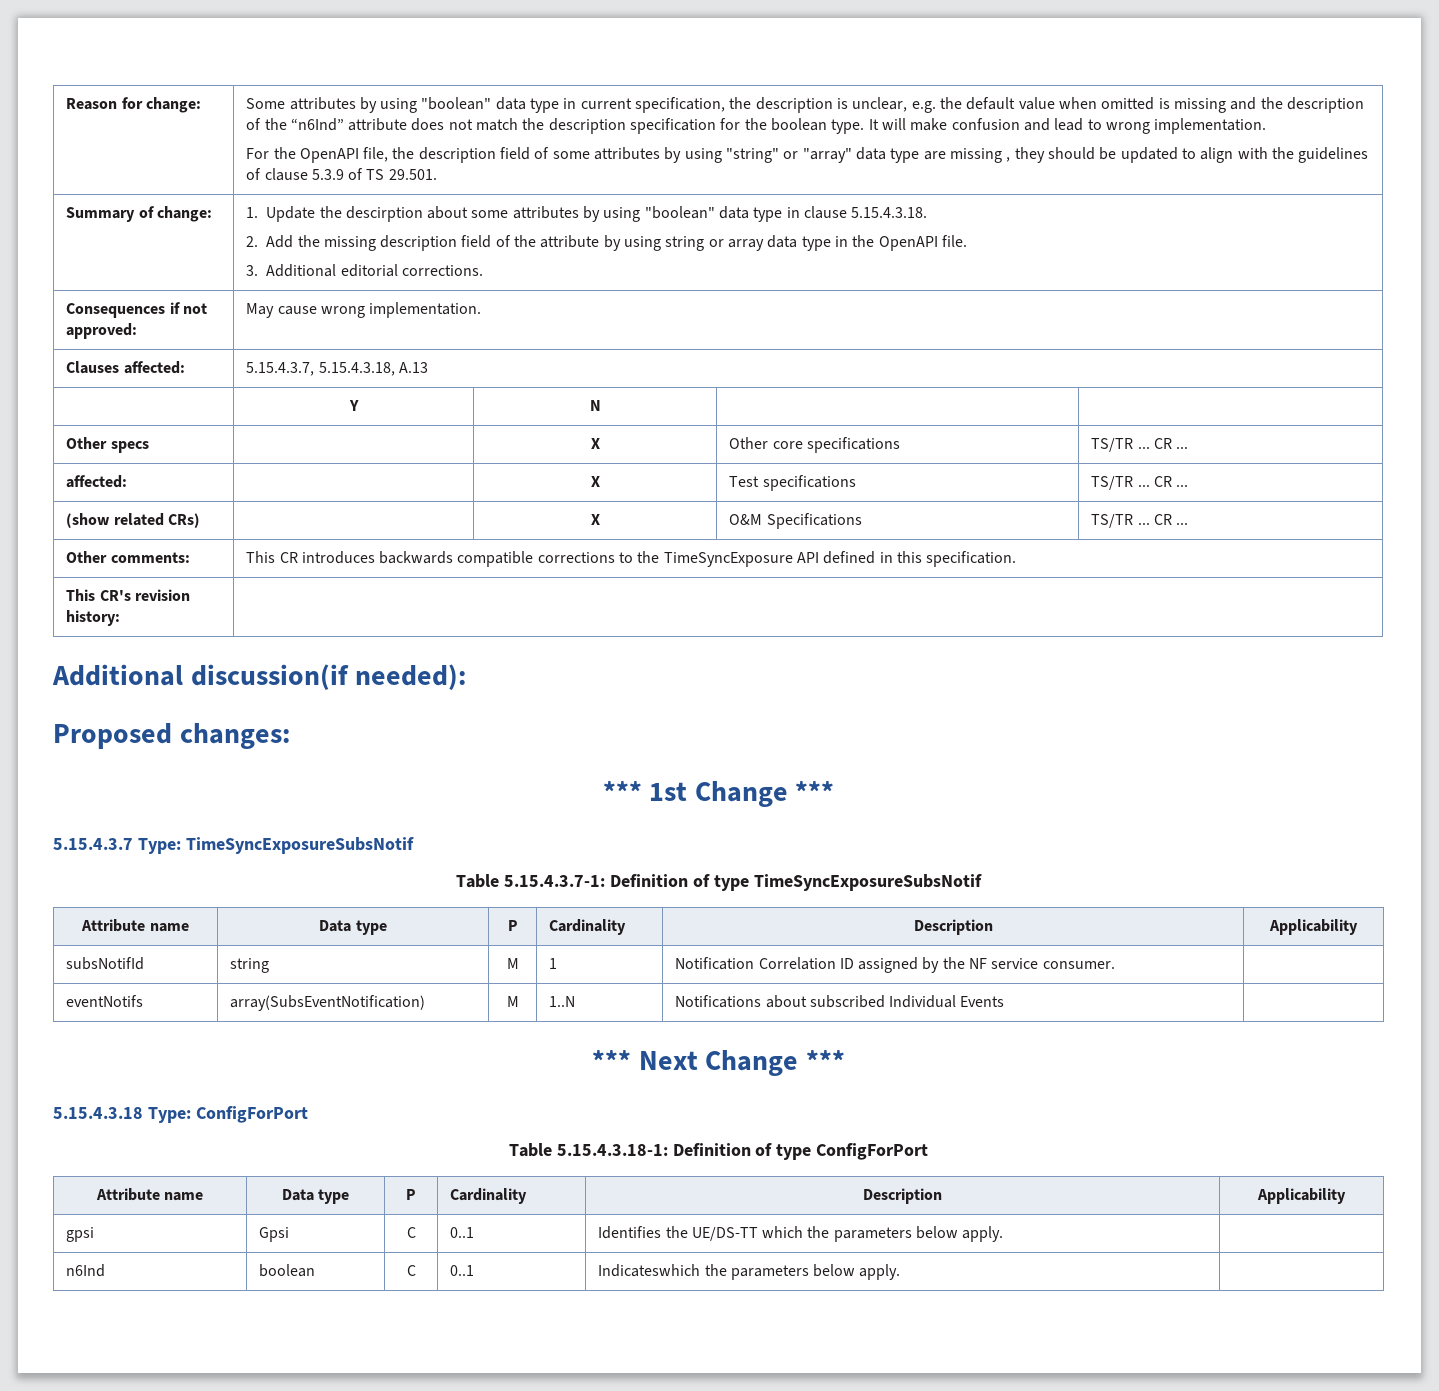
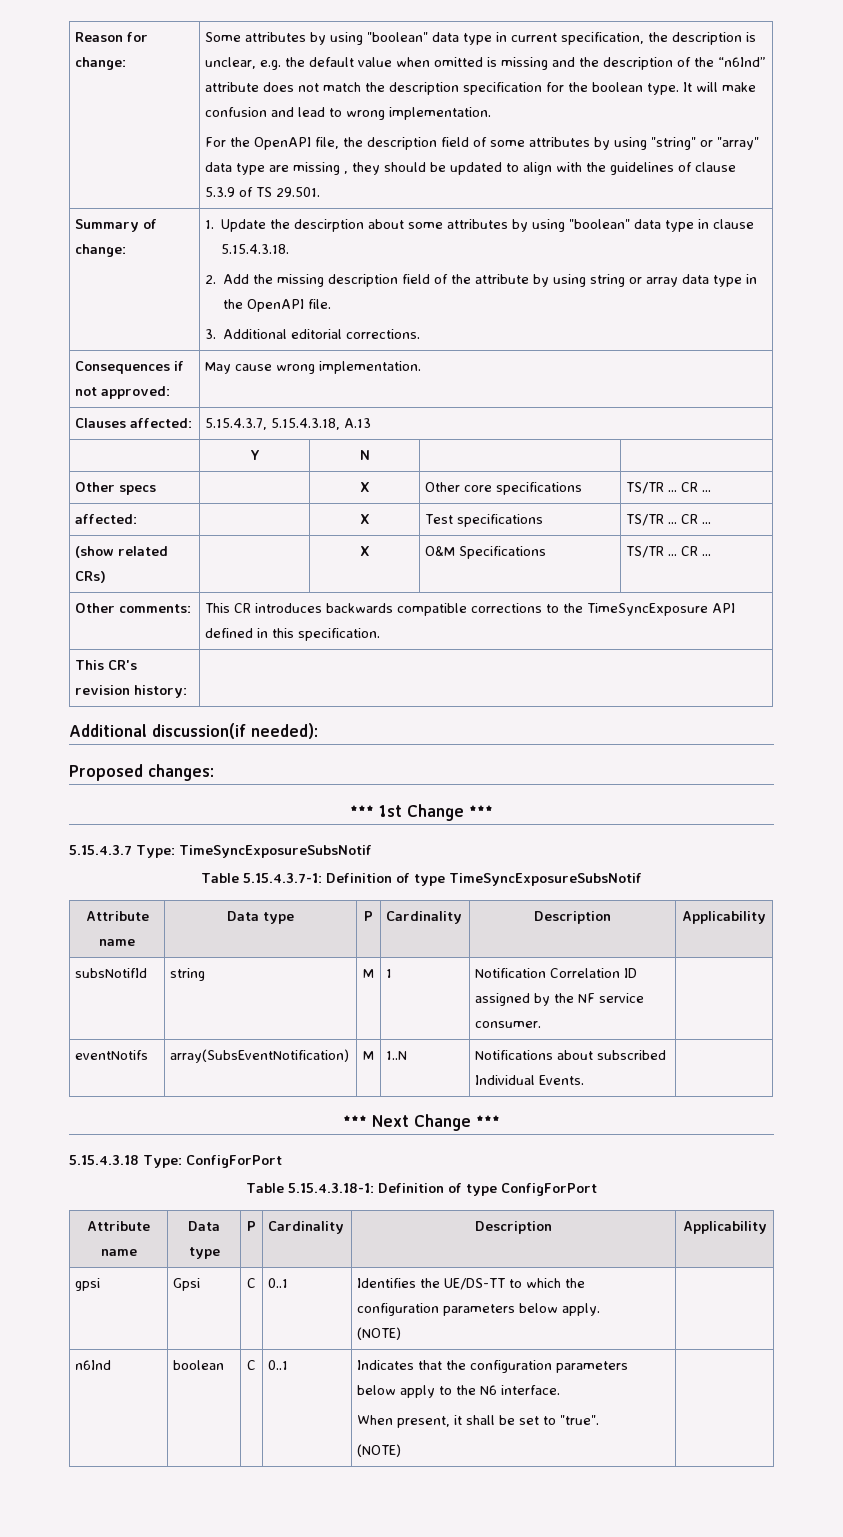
- eventNotifs | array(SubsEventNotification) | M | 1..N | Notifications about subscribed Individual Events |
+ eventNotifs | array(SubsEventNotification) | M | 1..N | Notifications about subscribed Individual Events. |
- gpsi | Gpsi | C | 0..1 | Identifies the UE/DS-TT which the parameters below apply. |
+ gpsi | Gpsi | C | 0..1 | Identifies the UE/DS-TT to which the configuration parameters below apply.
+ (NOTE) |
- n6Ind | boolean | C | 0..1 | Indicateswhich the parameters below apply. |
+ n6Ind | boolean | C | 0..1 | Indicates that the configuration parameters below apply to the N6 interface.
+ When present, it shall be set to "true".
+ (NOTE) |

